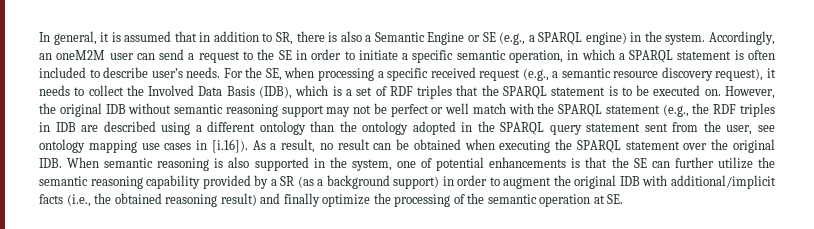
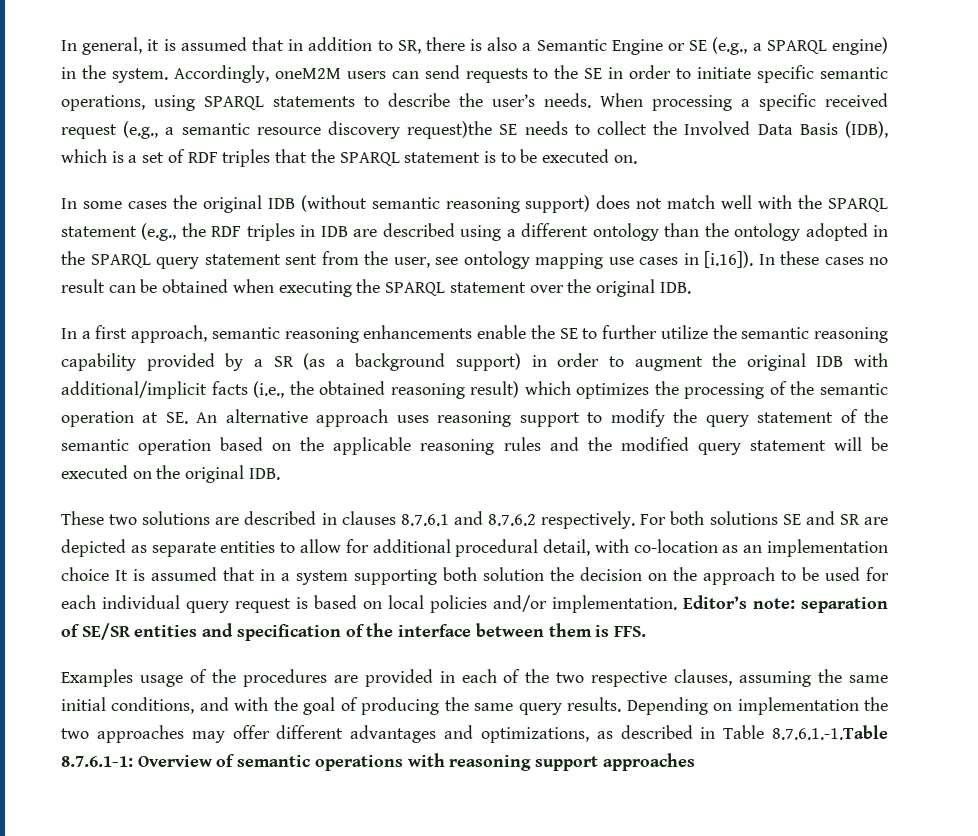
- Accordingly, an oneM2M user can send a request to the SE in order to initiate a specific semantic operation, in which a SPARQL statement is often included to describe user’s needs.
+ Accordingly, oneM2M users can send requests to the SE in order to initiate specific semantic operations, using SPARQL statements to describe the user’s needs.
- For the SE, when processing a specific received request (e.g., a semantic resource discovery request), it needs to collect the Involved Data Basis (IDB), which is a set of RDF triples that the SPARQL statement is to be executed on. However, the original IDB without semantic reasoning support may not be perfect or well match with the SPARQL statement (e.g., the RDF triples in IDB are described using a different ontology than the ontology adopted in the SPARQL query statement sent from the user, see ontology mapping use cases in [i.16]). As a result, no result can be obtained when executing the SPARQL statement over the original IDB. When semantic reasoning is also supported in the system, one of potential enhancements is that the SE can further utilize the semantic reasoning capability provided by a SR (as a background support) in order to augment the original IDB with additional/implicit facts (i.e., the obtained reasoning result) and finally optimize the processing of the semantic operation at SE.
+ When processing a specific received request (e.g., a semantic resource discovery request)the SE needs to collect the Involved Data Basis (IDB), which is a set of RDF triples that the SPARQL statement is to be executed on.
+ In some cases the original IDB (without semantic reasoning support) does not match well with the SPARQL statement (e.g., the RDF triples in IDB are described using a different ontology than the ontology adopted in the SPARQL query statement sent from the user, see ontology mapping use cases in [i.16]). In these cases no result can be obtained when executing the SPARQL statement over the original IDB.
+ In a first approach, semantic reasoning enhancements enable the SE to further utilize the semantic reasoning capability provided by a SR (as a background support) in order to augment the original IDB with additional/implicit facts (i.e., the obtained reasoning result) which optimizes the processing of the semantic operation at SE. An alternative approach uses reasoning support to modify the query statement of the semantic operation based on the applicable reasoning rules and the modified query statement will be executed on the original IDB.
+ These two solutions are described in clauses 8.7.6.1 and 8.7.6.2 respectively. For both solutions SE and SR are depicted as separate entities to allow for additional procedural detail, with co-location as an implementation choice It is assumed that in a system supporting both solution the decision on the approach to be used for each individual query request is based on local policies and/or implementation. Editor’s note: separation of SE/SR entities and specification of the interface between them is FFS.
+ Examples usage of the procedures are provided in each of the two respective clauses, assuming the same initial conditions, and with the goal of producing the same query results. Depending on implementation the two approaches may offer different advantages and optimizations, as described in Table 8.7.6.1.-1.Table 8.7.6.1-1: Overview of semantic operations with reasoning support approaches

